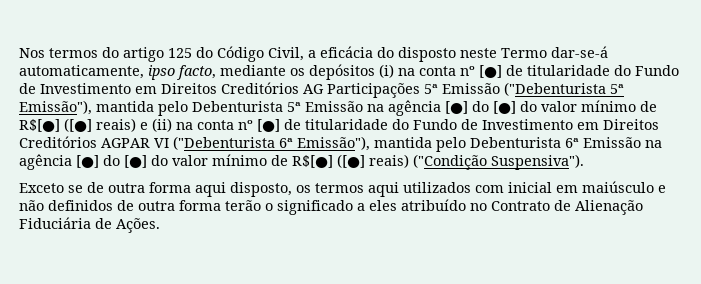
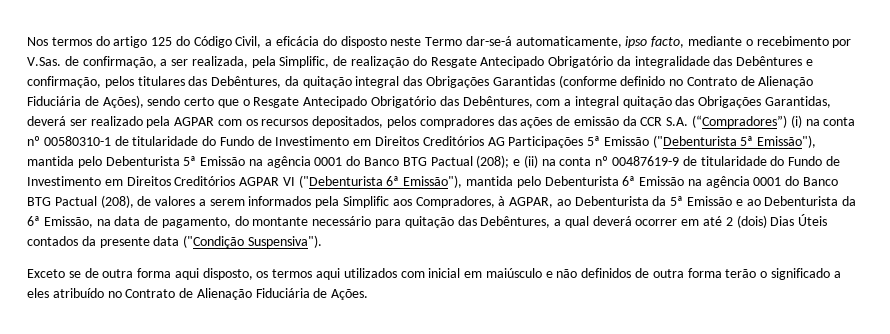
- Nos termos do artigo 125 do Código Civil, a eficácia do disposto neste Termo dar-se-á automaticamente, ipso facto, mediante os depósitos (i) na conta nº [●] de titularidade do Fundo de Investimento em Direitos Creditórios AG Participações 5ª Emissão ("Debenturista 5ª Emissão"), mantida pelo Debenturista 5ª Emissão na agência [●] do [●] do valor mínimo de R$[●] ([●] reais) e (ii) na conta nº [●] de titularidade do Fundo de Investimento em Direitos Creditórios AGPAR VI ("Debenturista 6ª Emissão"), mantida pelo Debenturista 6ª Emissão na agência [●] do [●] do valor mínimo de R$[●] ([●] reais) ("Condição Suspensiva").
+ Nos termos do artigo 125 do Código Civil, a eficácia do disposto neste Termo dar-se-á automaticamente, ipso facto, mediante o recebimento por V.Sas. de confirmação, a ser realizada, pela Simplific, de realização do Resgate Antecipado Obrigatório da integralidade das Debêntures e confirmação, pelos titulares das Debêntures, da quitação integral das Obrigações Garantidas (conforme definido no Contrato de Alienação Fiduciária de Ações), sendo certo que o Resgate Antecipado Obrigatório das Debêntures, com a integral quitação das Obrigações Garantidas, deverá ser realizado pela AGPAR com os recursos depositados, pelos compradores das ações de emissão da CCR S.A. (“Compradores”) (i) na conta nº 00580310-1 de titularidade do Fundo de Investimento em Direitos Creditórios AG Participações 5ª Emissão ("Debenturista 5ª Emissão"), mantida pelo Debenturista 5ª Emissão na agência 0001 do Banco BTG Pactual (208); e (ii) na conta nº 00487619-9 de titularidade do Fundo de Investimento em Direitos Creditórios AGPAR VI ("Debenturista 6ª Emissão"), mantida pelo Debenturista 6ª Emissão na agência 0001 do Banco BTG Pactual (208), de valores a serem informados pela Simplific aos Compradores, à AGPAR, ao Debenturista da 5ª Emissão e ao Debenturista da 6ª Emissão, na data de pagamento, do montante necessário para quitação das Debêntures, a qual deverá ocorrer em até 2 (dois) Dias Úteis contados da presente data ("Condição Suspensiva").

